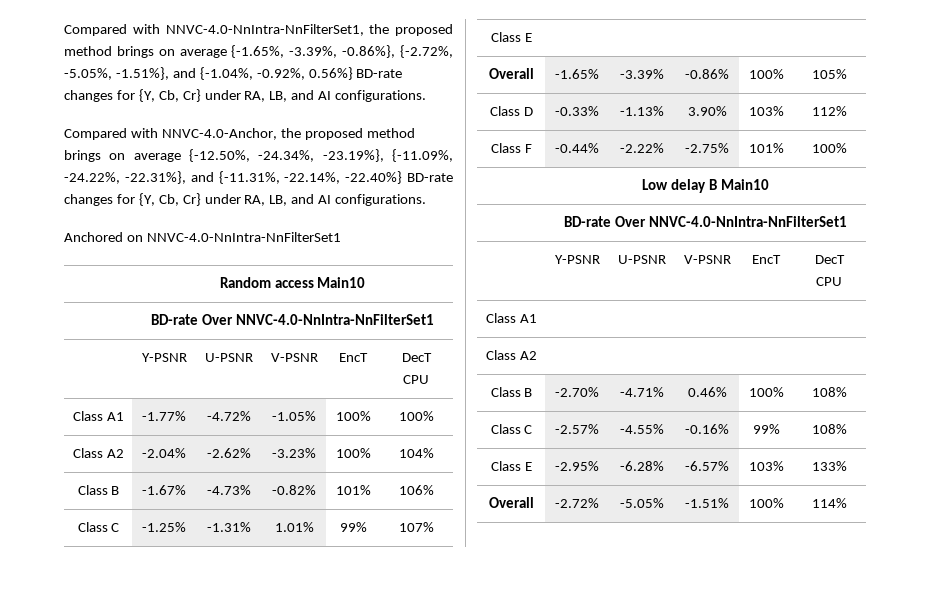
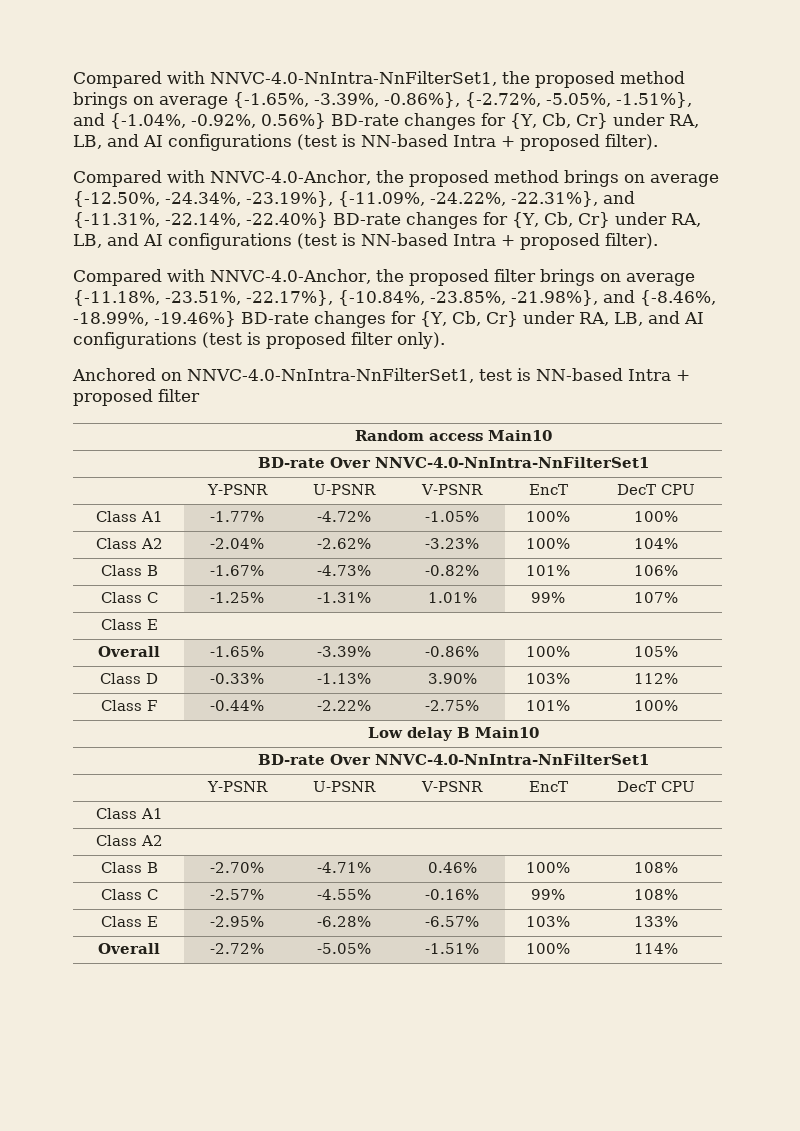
- Compared with NNVC-4.0-NnIntra-NnFilterSet1, the proposed method brings on average {-1.65%, -3.39%, -0.86%}, {-2.72%, -5.05%, -1.51%}, and {-1.04%, -0.92%, 0.56%} BD-rate changes for {Y, Cb, Cr} under RA, LB, and AI configurations.
+ Compared with NNVC-4.0-NnIntra-NnFilterSet1, the proposed method brings on average {-1.65%, -3.39%, -0.86%}, {-2.72%, -5.05%, -1.51%}, and {-1.04%, -0.92%, 0.56%} BD-rate changes for {Y, Cb, Cr} under RA, LB, and AI configurations (test is NN-based Intra + proposed filter).
- Compared with NNVC-4.0-Anchor, the proposed method brings on average {-12.50%, -24.34%, -23.19%}, {-11.09%, -24.22%, -22.31%}, and {-11.31%, -22.14%, -22.40%} BD-rate changes for {Y, Cb, Cr} under RA, LB, and AI configurations.
- Anchored on NNVC-4.0-NnIntra-NnFilterSet1
+ Compared with NNVC-4.0-Anchor, the proposed method brings on average {-12.50%, -24.34%, -23.19%}, {-11.09%, -24.22%, -22.31%}, and {-11.31%, -22.14%, -22.40%} BD-rate changes for {Y, Cb, Cr} under RA, LB, and AI configurations (test is NN-based Intra + proposed filter).
+ Compared with NNVC-4.0-Anchor, the proposed filter brings on average {-11.18%, -23.51%, -22.17%}, {-10.84%, -23.85%, -21.98%}, and {-8.46%, -18.99%, -19.46%} BD-rate changes for {Y, Cb, Cr} under RA, LB, and AI configurations (test is proposed filter only).
+ Anchored on NNVC-4.0-NnIntra-NnFilterSet1, test is NN-based Intra + proposed filter

